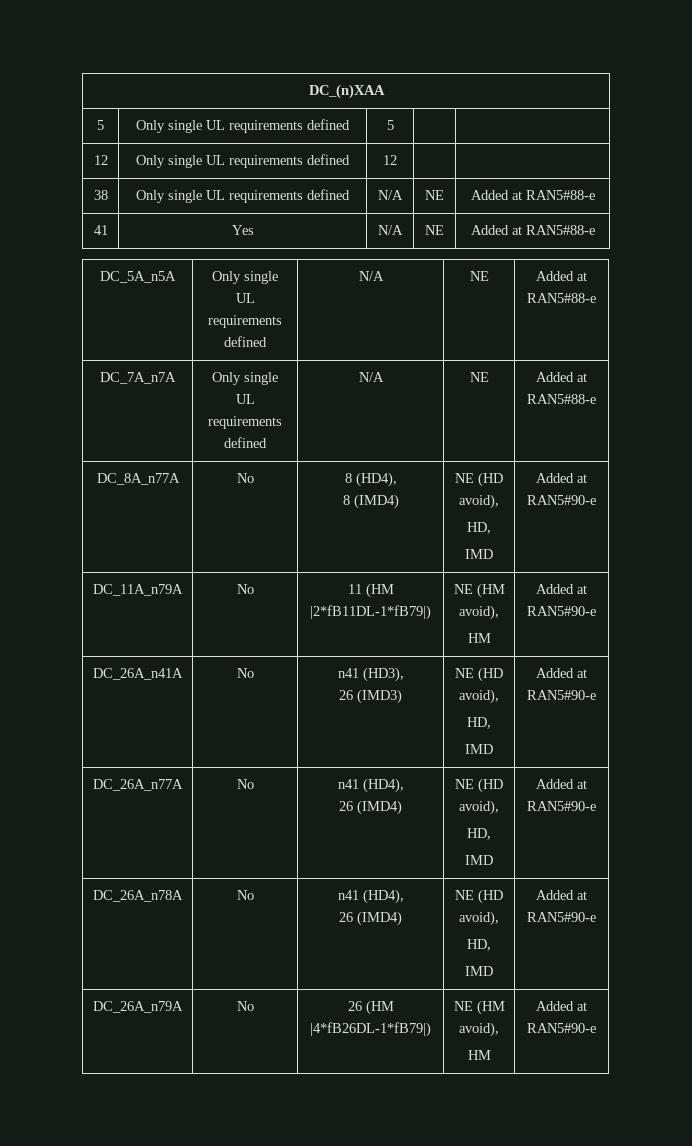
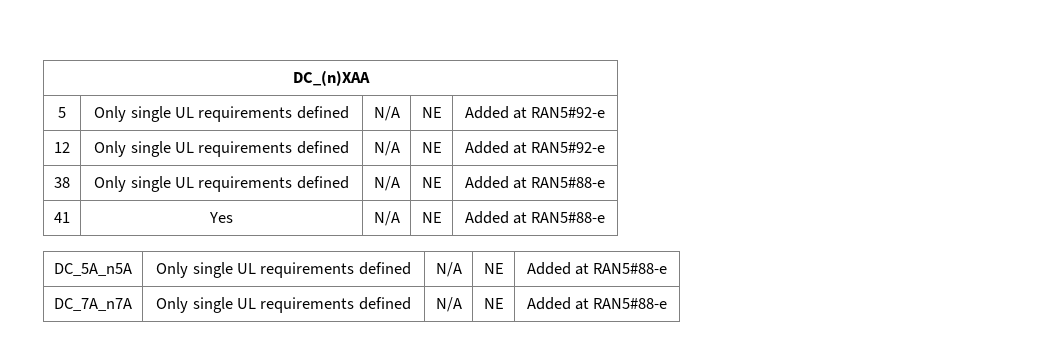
- 5 | Only single UL requirements defined | 5 | |
+ 5 | Only single UL requirements defined | N/A | NE | Added at RAN5#92-e
- 12 | Only single UL requirements defined | 12 | |
+ 12 | Only single UL requirements defined | N/A | NE | Added at RAN5#92-e
- DC_8A_n77A | No | 8 (HD4),
- 8 (IMD4) | NE (HD avoid),
- HD,
- IMD | Added at RAN5#90-e
- DC_11A_n79A | No | 11 (HM |2*fB11DL-1*fB79|) | NE (HM avoid),
- HM | Added at RAN5#90-e
- DC_26A_n41A | No | n41 (HD3),
- 26 (IMD3) | NE (HD avoid),
- HD,
- IMD | Added at RAN5#90-e
- DC_26A_n77A | No | n41 (HD4),
- 26 (IMD4) | NE (HD avoid),
- HD,
- IMD | Added at RAN5#90-e
- DC_26A_n78A | No | n41 (HD4),
- 26 (IMD4) | NE (HD avoid),
- HD,
- IMD | Added at RAN5#90-e
- DC_26A_n79A | No | 26 (HM |4*fB26DL-1*fB79|) | NE (HM avoid),
- HM | Added at RAN5#90-e

